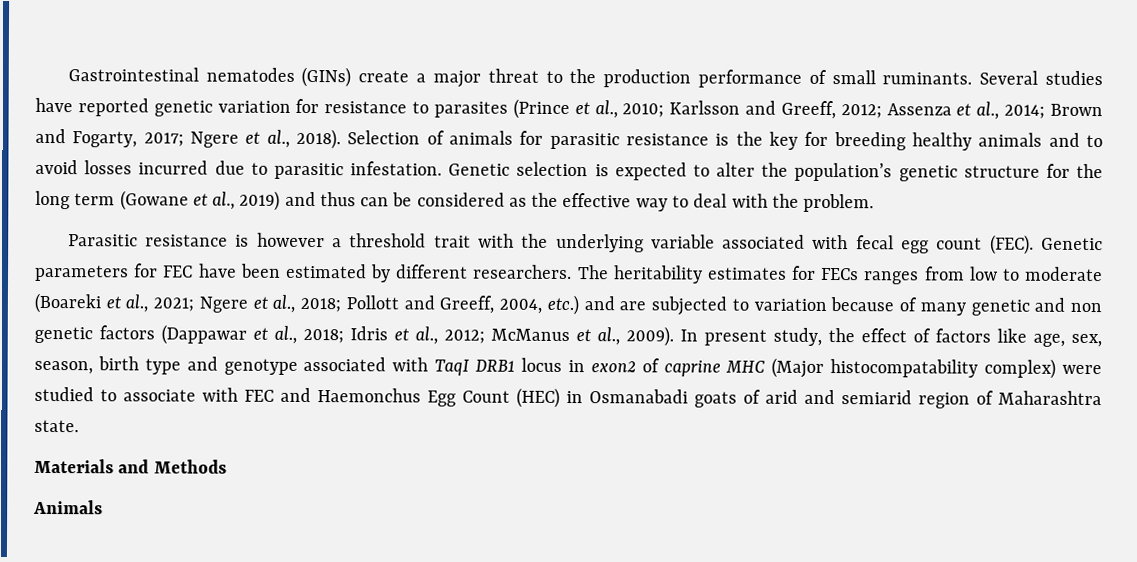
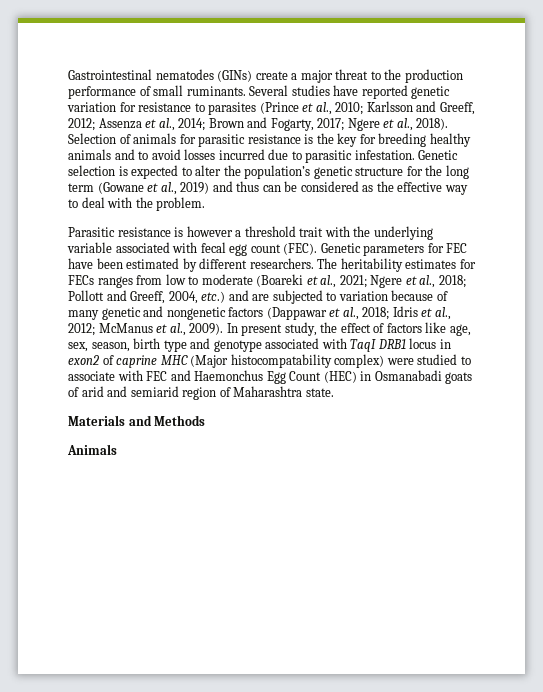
- The heritability estimates for FECs ranges from low to moderate (Boareki et al., 2021; Ngere et al., 2018; Pollott and Greeff, 2004, etc.) and are subjected to variation because of many genetic and non genetic factors (Dappawar et al., 2018; Idris et al., 2012; McManus et al., 2009).
+ The heritability estimates for FECs ranges from low to moderate (Boareki et al., 2021; Ngere et al., 2018; Pollott and Greeff, 2004, etc.) and are subjected to variation because of many genetic and nongenetic factors (Dappawar et al., 2018; Idris et al., 2012; McManus et al., 2009).

